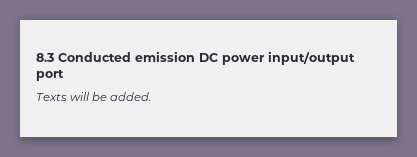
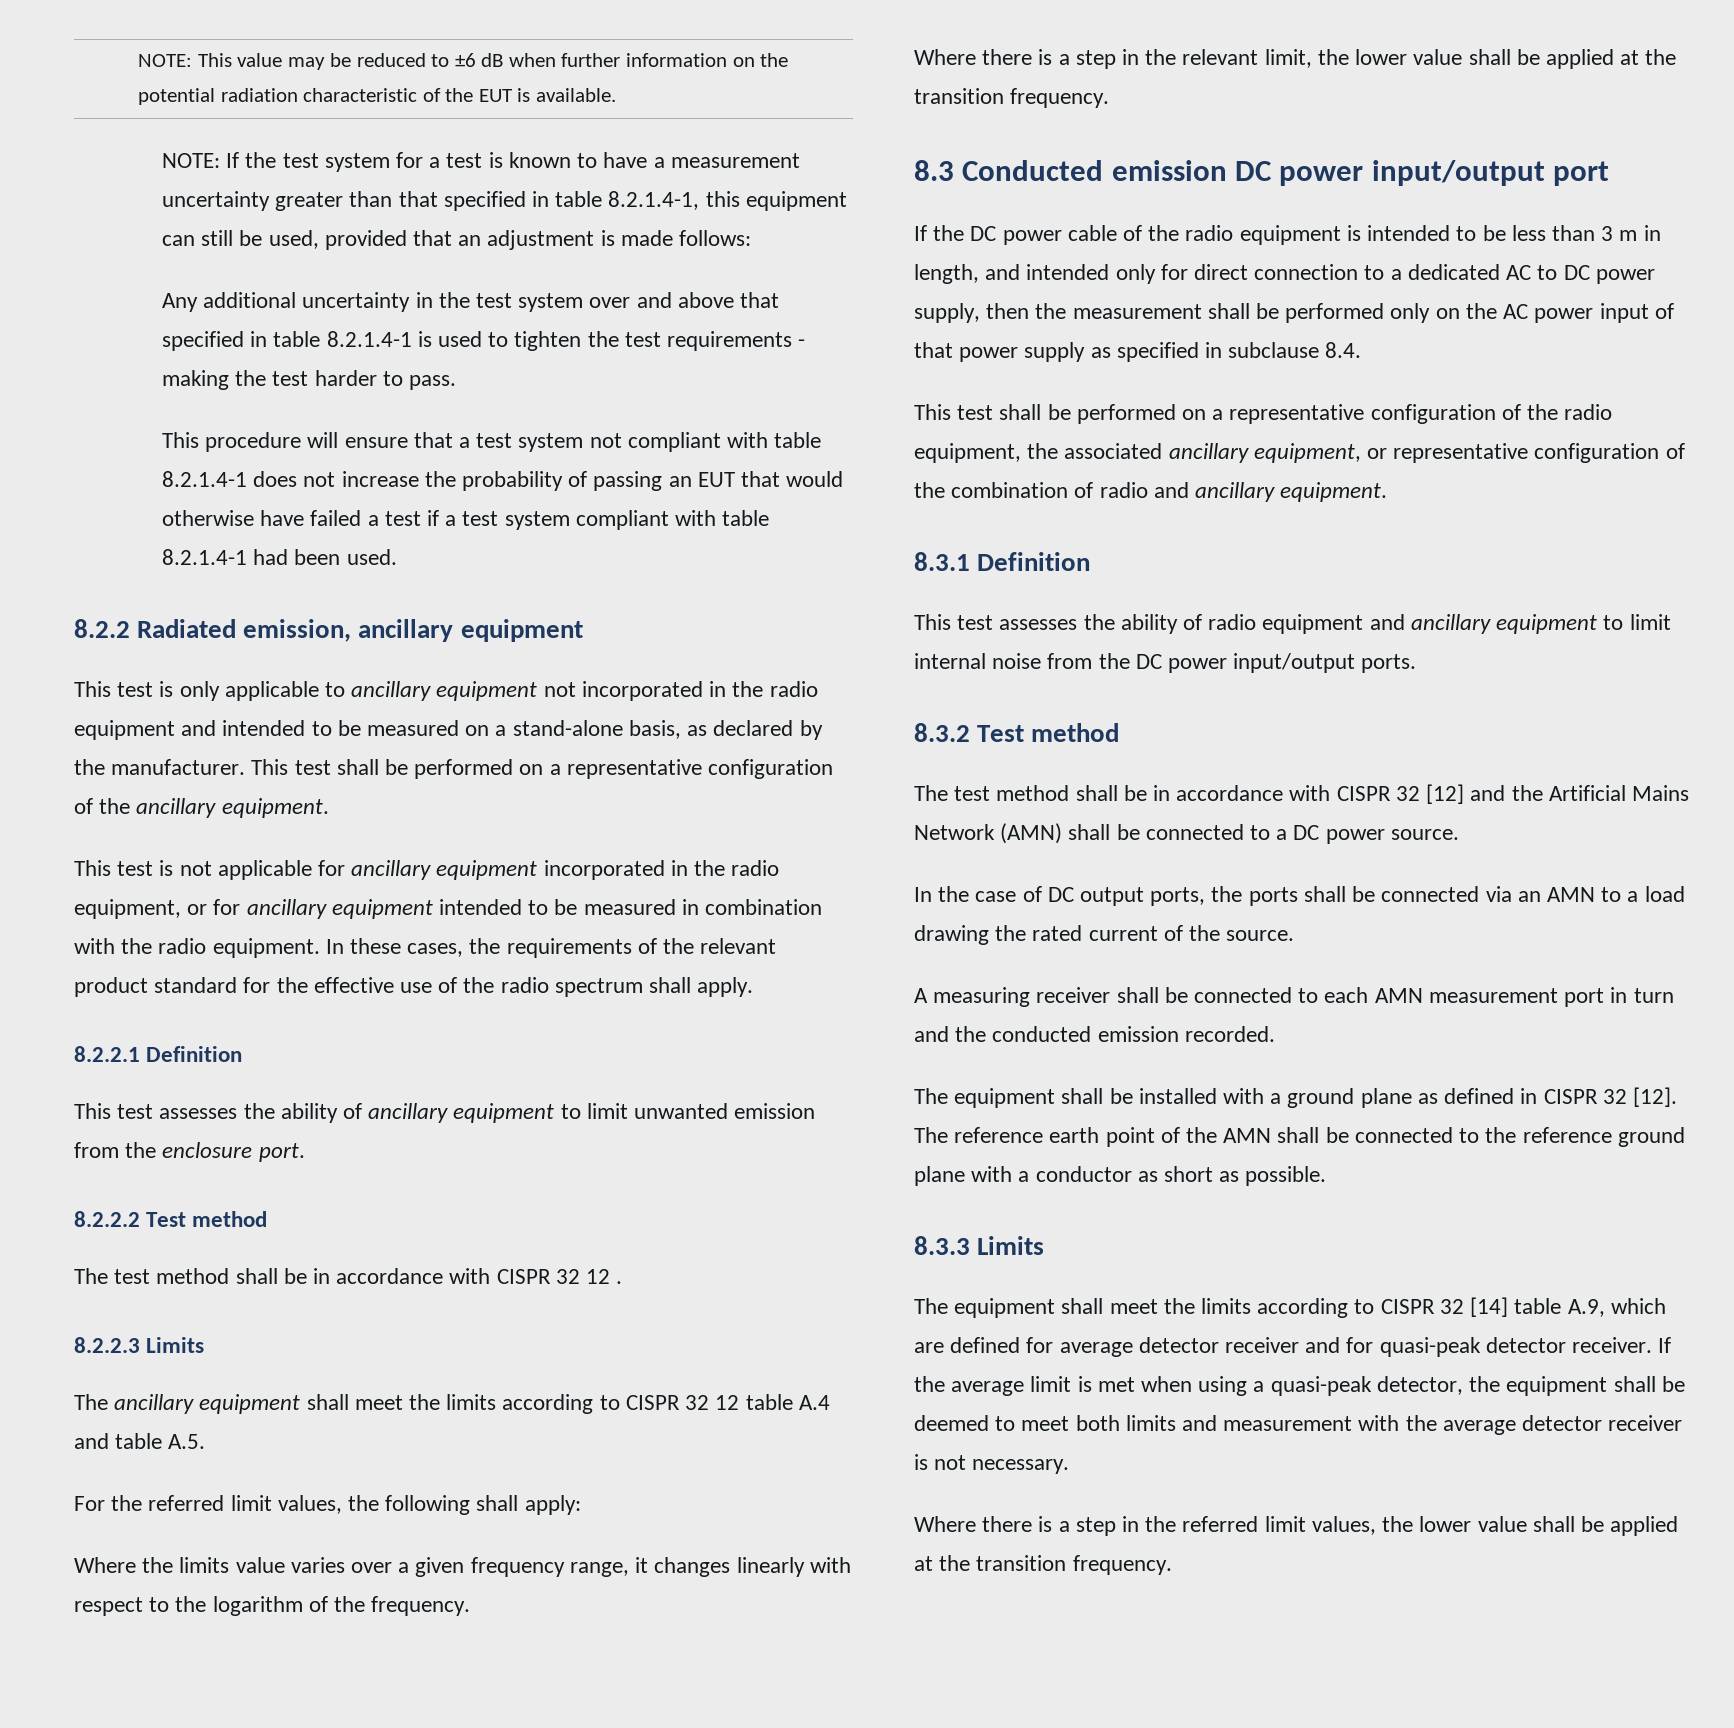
+ NOTE: This value may be reduced to ±6 dB when further information on the potential radiation characteristic of the EUT is available.
+ NOTE: If the test system for a test is known to have a measurement uncertainty greater than that specified in table 8.2.1.4-1, this equipment can still be used, provided that an adjustment is made follows:
+ Any additional uncertainty in the test system over and above that specified in table 8.2.1.4-1 is used to tighten the test requirements - making the test harder to pass.
+ This procedure will ensure that a test system not compliant with table 8.2.1.4-1 does not increase the probability of passing an EUT that would otherwise have failed a test if a test system compliant with table 8.2.1.4-1 had been used.
+ 8.2.2 Radiated emission, ancillary equipment
+ This test is only applicable to ancillary equipment not incorporated in the radio equipment and intended to be measured on a stand-alone basis, as declared by the manufacturer. This test shall be performed on a representative configuration of the ancillary equipment.
+ This test is not applicable for ancillary equipment incorporated in the radio equipment, or for ancillary equipment intended to be measured in combination with the radio equipment. In these cases, the requirements of the relevant product standard for the effective use of the radio spectrum shall apply.
+ 8.2.2.1 Definition
+ This test assesses the ability of ancillary equipment to limit unwanted emission from the enclosure port.
+ 8.2.2.2 Test method
+ The test method shall be in accordance with CISPR 32 12 .
+ 8.2.2.3 Limits
+ The ancillary equipment shall meet the limits according to CISPR 32 12 table A.4 and table A.5.
+ For the referred limit values, the following shall apply:
+ Where the limits value varies over a given frequency range, it changes linearly with respect to the logarithm of the frequency.
+ Where there is a step in the relevant limit, the lower value shall be applied at the transition frequency.
- Texts will be added.
+ If the DC power cable of the radio equipment is intended to be less than 3 m in length, and intended only for direct connection to a dedicated AC to DC power supply, then the measurement shall be performed only on the AC power input of that power supply as specified in subclause 8.4.
+ This test shall be performed on a representative configuration of the radio equipment, the associated ancillary equipment, or representative configuration of the combination of radio and ancillary equipment.
+ 8.3.1 Definition
+ This test assesses the ability of radio equipment and ancillary equipment to limit internal noise from the DC power input/output ports.
+ 8.3.2 Test method
+ The test method shall be in accordance with CISPR 32 [12] and the Artificial Mains Network (AMN) shall be connected to a DC power source.
+ In the case of DC output ports, the ports shall be connected via an AMN to a load drawing the rated current of the source.
+ A measuring receiver shall be connected to each AMN measurement port in turn and the conducted emission recorded.
+ The equipment shall be installed with a ground plane as defined in CISPR 32 [12]. The reference earth point of the AMN shall be connected to the reference ground plane with a conductor as short as possible.
+ 8.3.3 Limits
+ The equipment shall meet the limits according to CISPR 32 [14] table A.9, which are defined for average detector receiver and for quasi-peak detector receiver. If the average limit is met when using a quasi-peak detector, the equipment shall be deemed to meet both limits and measurement with the average detector receiver is not necessary.
+ Where there is a step in the referred limit values, the lower value shall be applied at the transition frequency.

